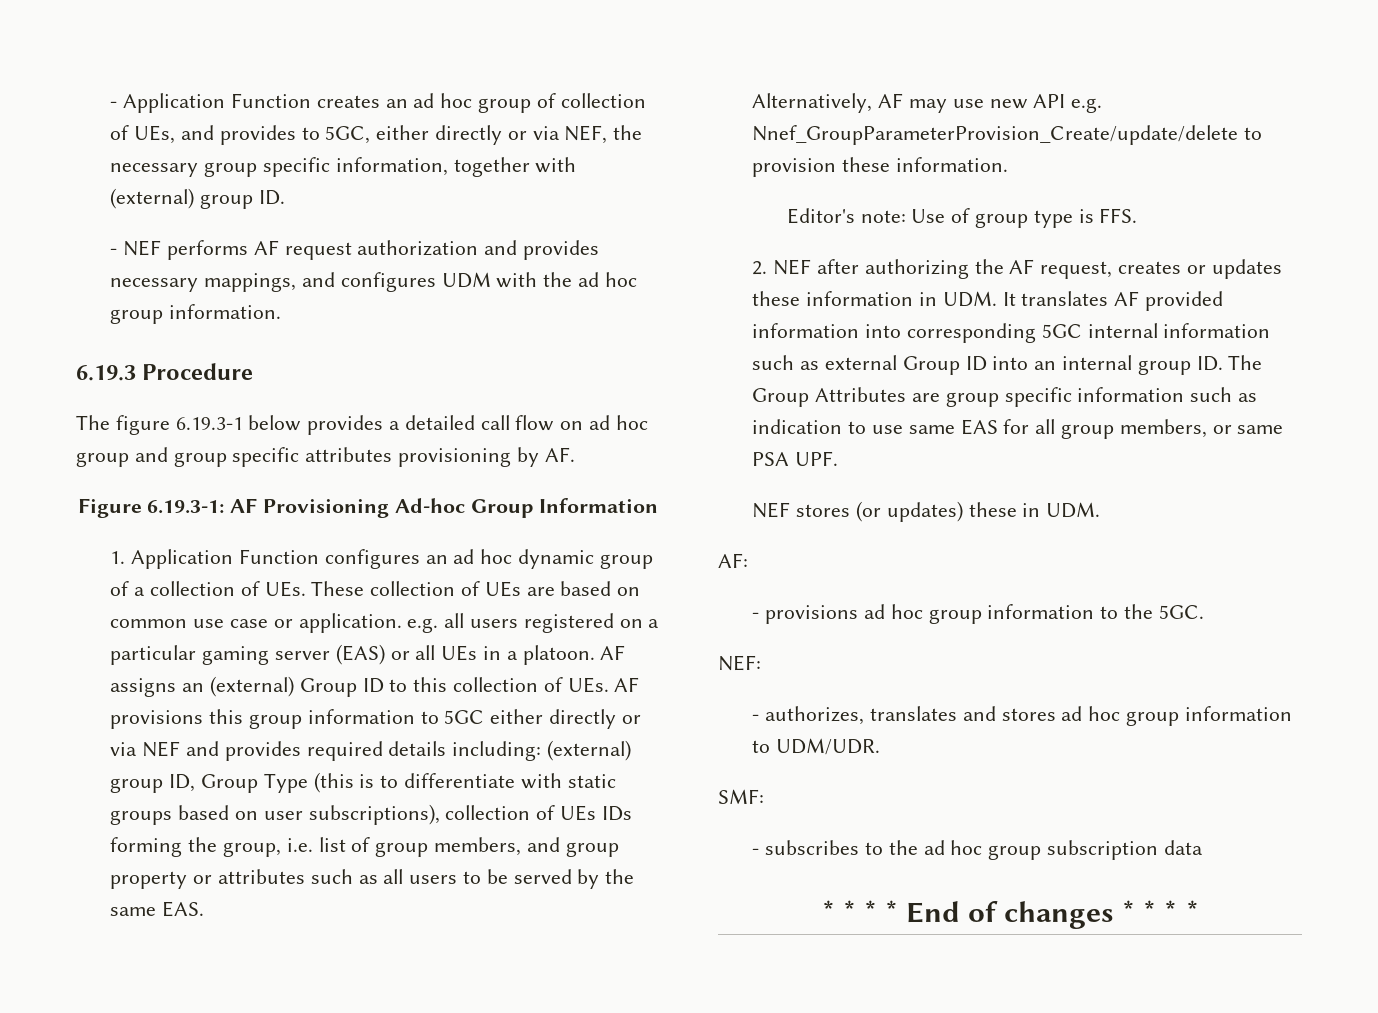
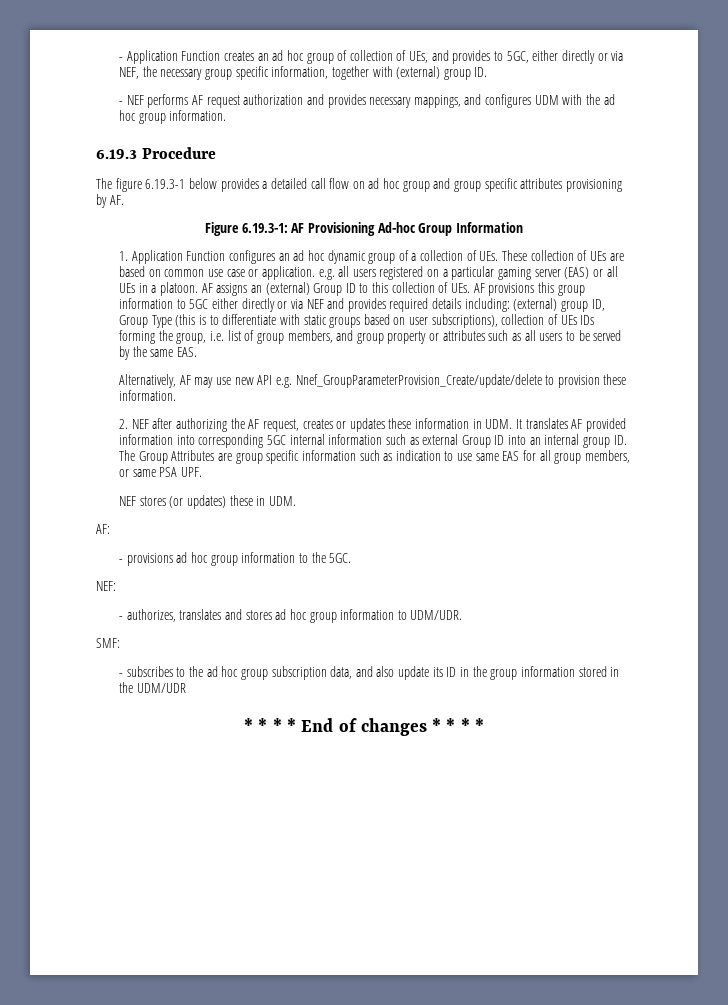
- Editor's note: Use of group type is FFS.
- - subscribes to the ad hoc group subscription data
+ - subscribes to the ad hoc group subscription data, and also update its ID in the group information stored in the UDM/UDR

